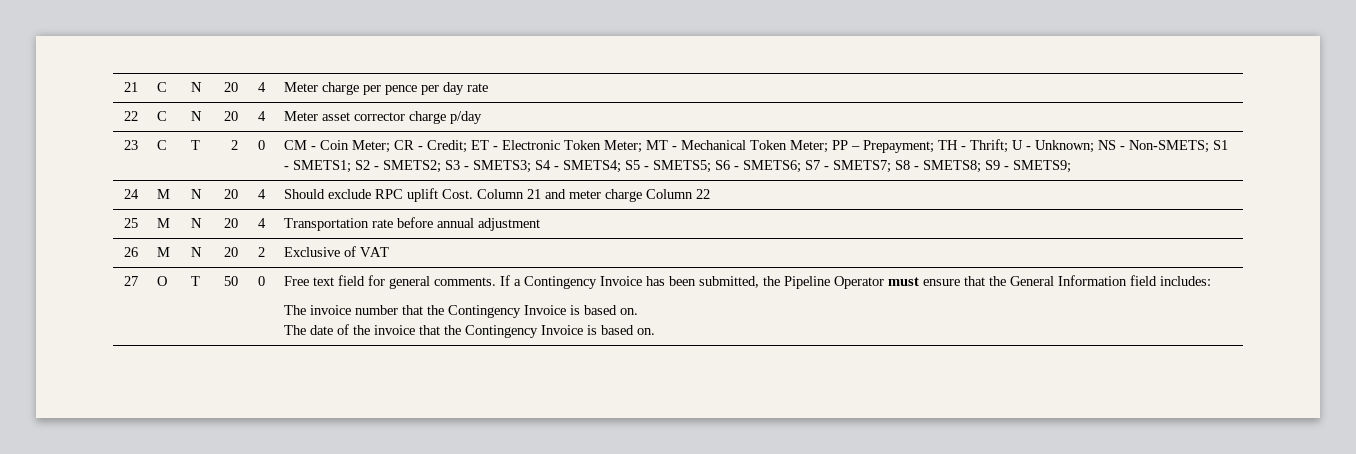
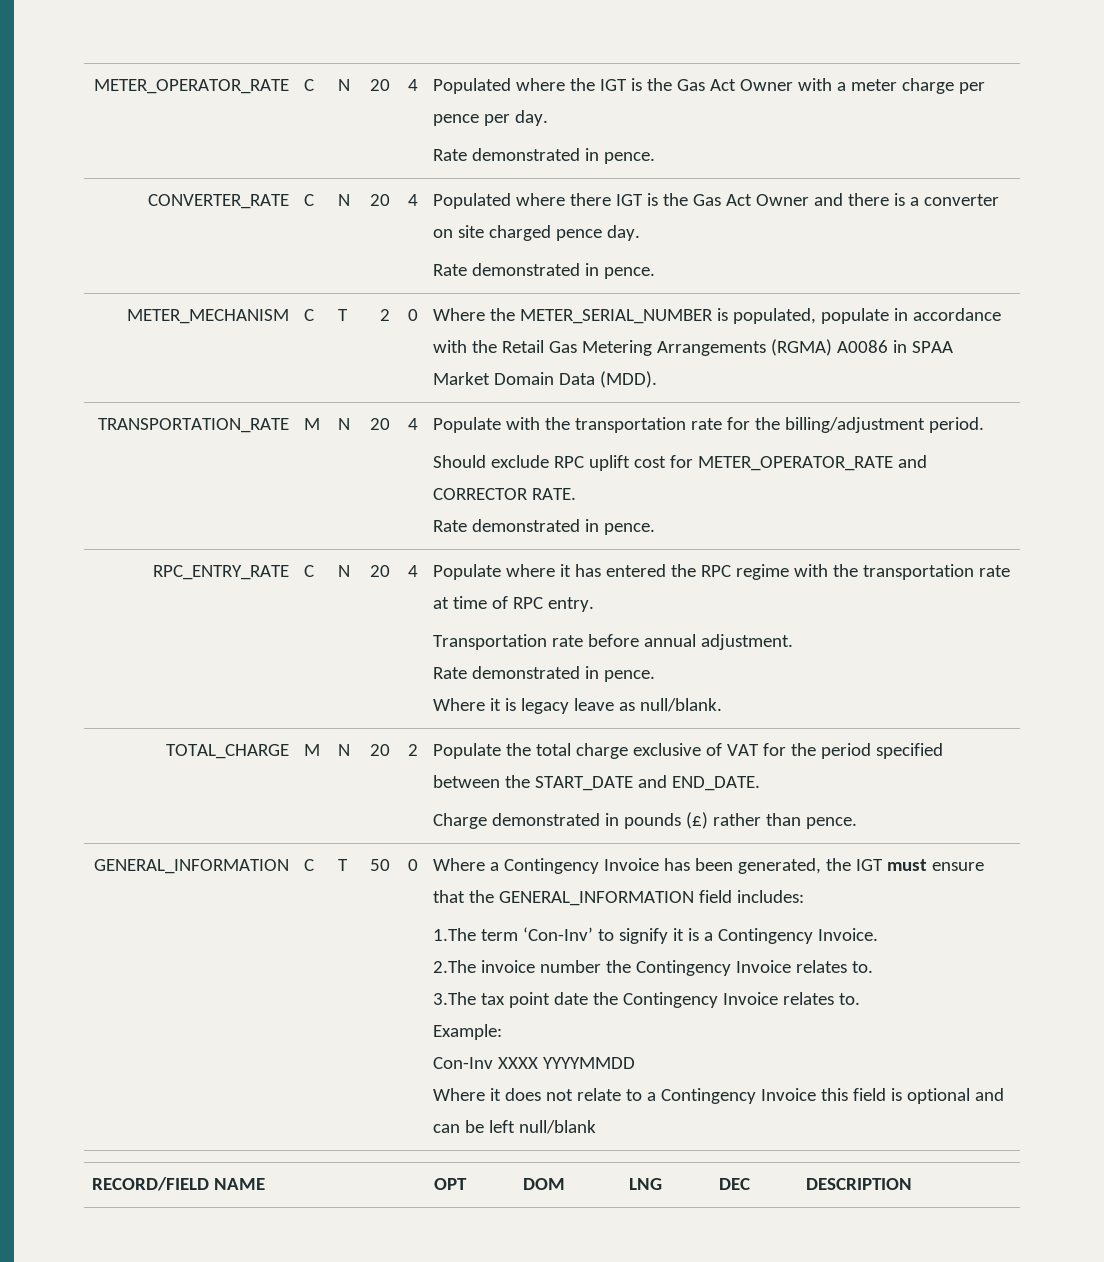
- 21 | C | N | 20 | 4 | Meter charge per pence per day rate
- 22 | C | N | 20 | 4 | Meter asset corrector charge p/day
- 23 | C | T | 2 | 0 | CM - Coin Meter; CR - Credit; ET - Electronic Token Meter; MT - Mechanical Token Meter; PP – Prepayment; TH - Thrift; U - Unknown; NS - Non-SMETS; S1 - SMETS1; S2 - SMETS2; S3 - SMETS3; S4 - SMETS4; S5 - SMETS5; S6 - SMETS6; S7 - SMETS7; S8 - SMETS8; S9 - SMETS9;
- 24 | M | N | 20 | 4 | Should exclude RPC uplift Cost. Column 21 and meter charge Column 22
- 25 | M | N | 20 | 4 | Transportation rate before annual adjustment
- 26 | M | N | 20 | 2 | Exclusive of VAT
- 27 | O | T | 50 | 0 | Free text field for general comments. If a Contingency Invoice has been submitted, the Pipeline Operator must ensure that the General Information field includes:
+ METER_OPERATOR_RATE | C | N | 20 | 4 | Populated where the IGT is the Gas Act Owner with a meter charge per pence per day.
+ Rate demonstrated in pence.
+ CONVERTER_RATE | C | N | 20 | 4 | Populated where there IGT is the Gas Act Owner and there is a converter on site charged pence day.
+ Rate demonstrated in pence.
+ METER_MECHANISM | C | T | 2 | 0 | Where the METER_SERIAL_NUMBER is populated, populate in accordance with the Retail Gas Metering Arrangements (RGMA) A0086 in SPAA Market Domain Data (MDD).
+ TRANSPORTATION_RATE | M | N | 20 | 4 | Populate with the transportation rate for the billing/adjustment period.
+ Should exclude RPC uplift cost for METER_OPERATOR_RATE and CORRECTOR RATE.
+ Rate demonstrated in pence.
+ RPC_ENTRY_RATE | C | N | 20 | 4 | Populate where it has entered the RPC regime with the transportation rate at time of RPC entry.
+ Transportation rate before annual adjustment.
+ Rate demonstrated in pence.
+ Where it is legacy leave as null/blank.
+ TOTAL_CHARGE | M | N | 20 | 2 | Populate the total charge exclusive of VAT for the period specified between the START_DATE and END_DATE.
+ Charge demonstrated in pounds (£) rather than pence.
+ GENERAL_INFORMATION | C | T | 50 | 0 | Where a Contingency Invoice has been generated, the IGT must ensure that the GENERAL_INFORMATION field includes:
- The invoice number that the Contingency Invoice is based on.
- The date of the invoice that the Contingency Invoice is based on.
+ 1.The term ‘Con-Inv’ to signify it is a Contingency Invoice.
+ 2.The invoice number the Contingency Invoice relates to.
+ 3.The tax point date the Contingency Invoice relates to.
+ Example:
+ Con-Inv XXXX YYYYMMDD
+ Where it does not relate to a Contingency Invoice this field is optional and can be left null/blank
+ RECORD/FIELD NAME | OPT | DOM | LNG | DEC | DESCRIPTION

